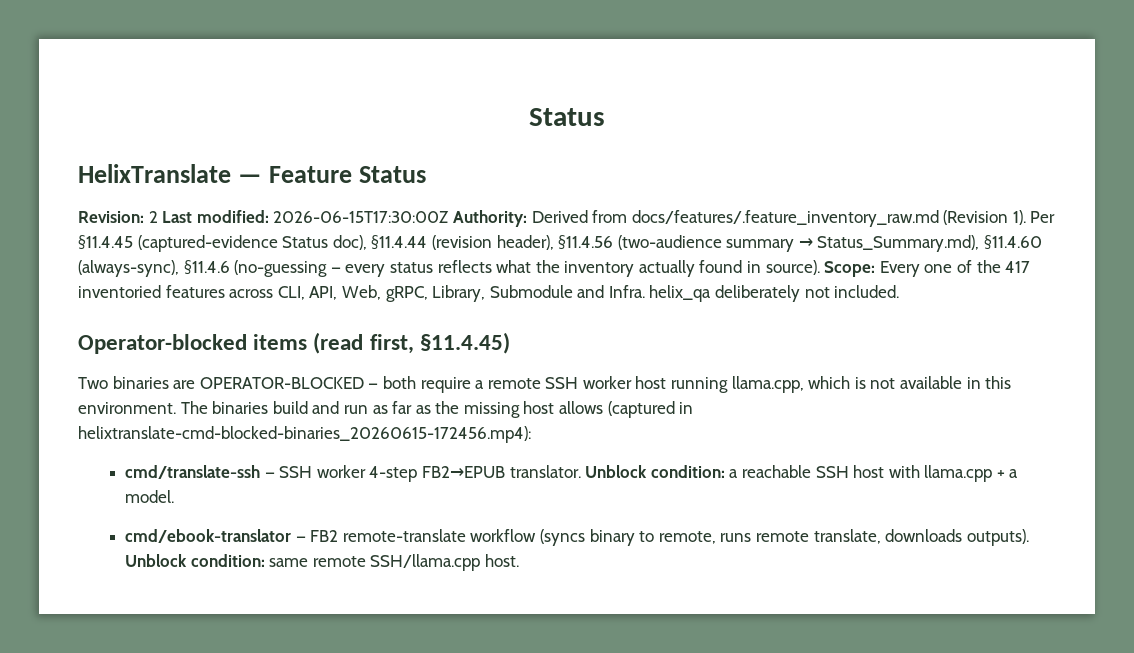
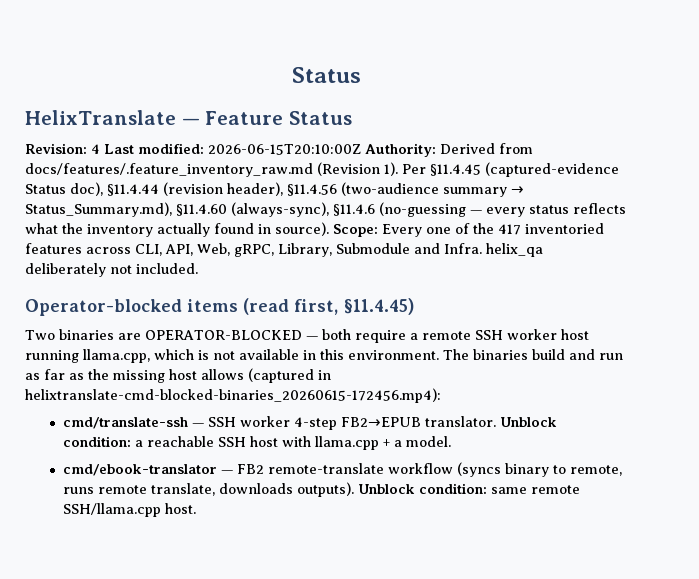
- Revision: 2 Last modified: 2026-06-15T17:30:00Z Authority: Derived from docs/features/.feature_inventory_raw.md (Revision 1).
+ Revision: 4 Last modified: 2026-06-15T20:10:00Z Authority: Derived from docs/features/.feature_inventory_raw.md (Revision 1).

